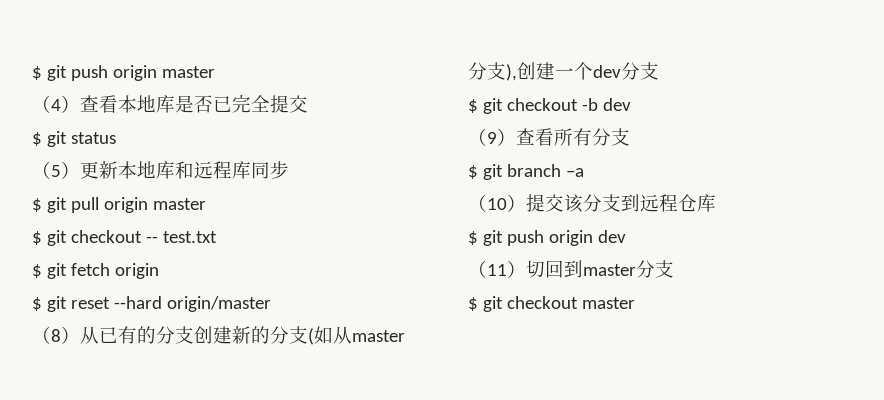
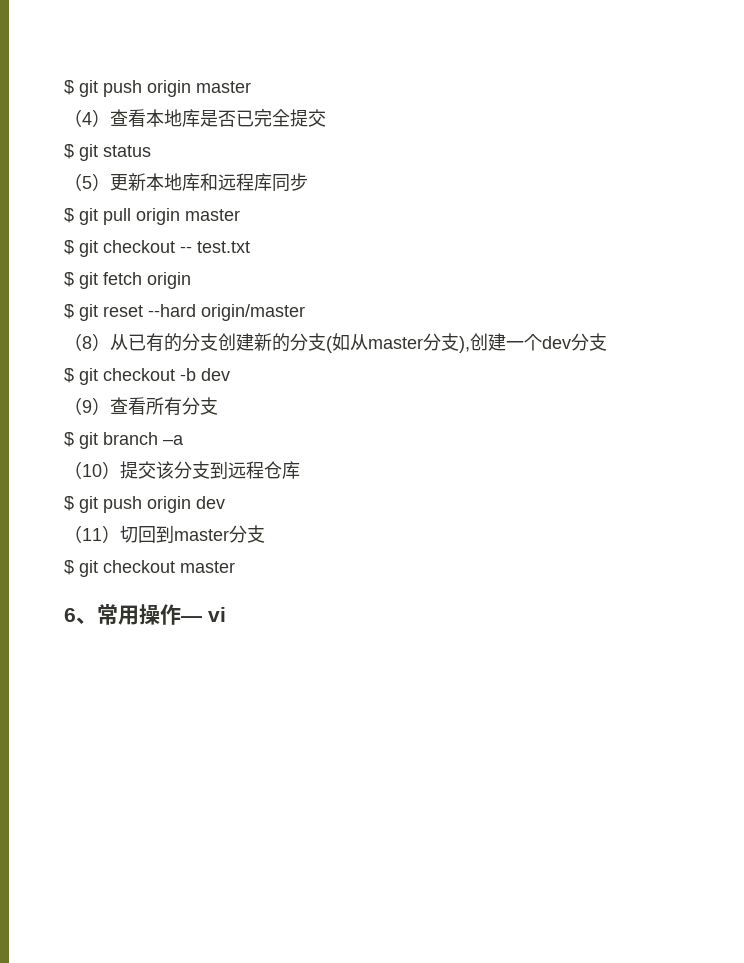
+ 6、常用操作— vi

